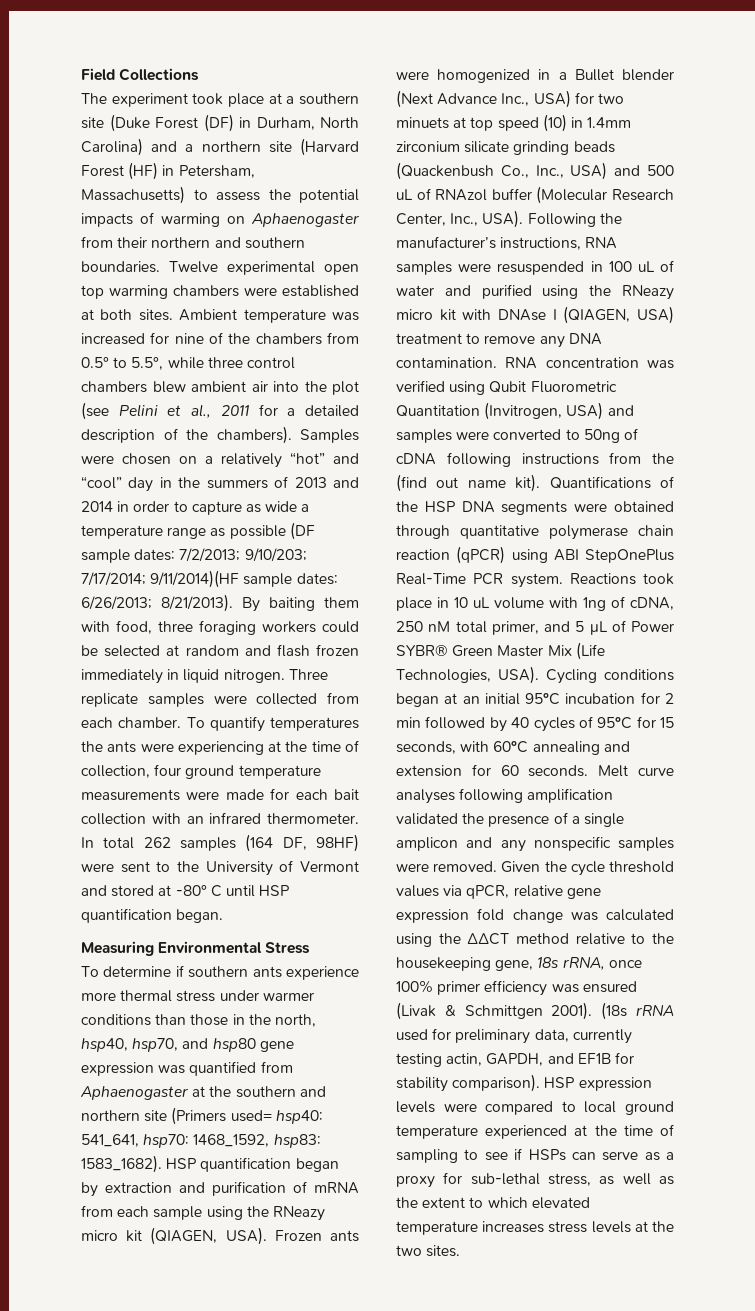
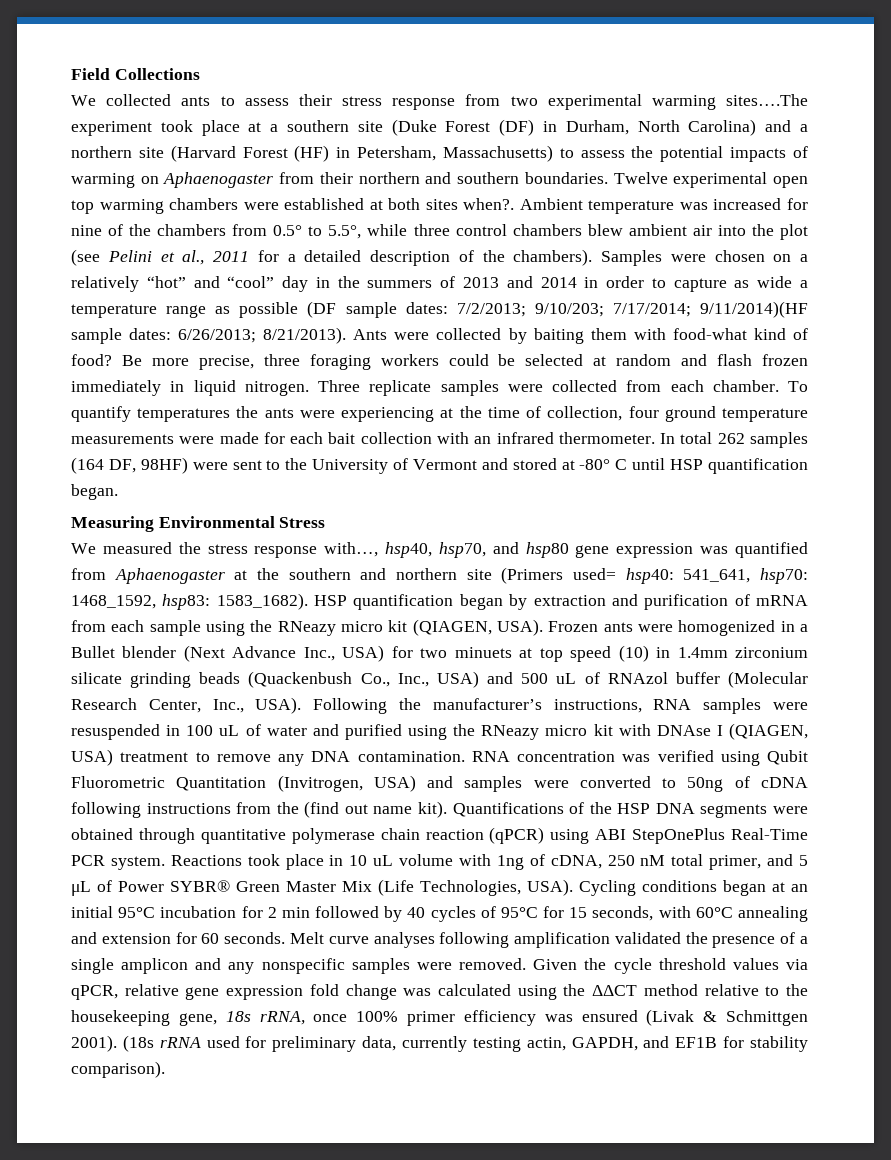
- The experiment took place at a southern site (Duke Forest (DF) in Durham, North Carolina) and a northern site (Harvard Forest (HF) in Petersham, Massachusetts) to assess the potential impacts of warming on Aphaenogaster from their northern and southern boundaries.
+ We collected ants to assess their stress response from two experimental warming sites….The experiment took place at a southern site (Duke Forest (DF) in Durham, North Carolina) and a northern site (Harvard Forest (HF) in Petersham, Massachusetts) to assess the potential impacts of warming on Aphaenogaster from their northern and southern boundaries.
- Twelve experimental open top warming chambers were established at both sites.
+ Twelve experimental open top warming chambers were established at both sites when?.
- By baiting them with food, three foraging workers could be selected at random and flash frozen immediately in liquid nitrogen.
+ Ants were collected by baiting them with food-what kind of food? Be more precise, three foraging workers could be selected at random and flash frozen immediately in liquid nitrogen.
- To determine if southern ants experience more thermal stress under warmer conditions than those in the north, hsp40, hsp70, and hsp80 gene expression was quantified from Aphaenogaster at the southern and northern site (Primers used= hsp40: 541_641, hsp70: 1468_1592, hsp83: 1583_1682).
+ We measured the stress response with…, hsp40, hsp70, and hsp80 gene expression was quantified from Aphaenogaster at the southern and northern site (Primers used= hsp40: 541_641, hsp70: 1468_1592, hsp83: 1583_1682).
- HSP expression levels were compared to local ground temperature experienced at the time of sampling to see if HSPs can serve as a proxy for sub-lethal stress, as well as the extent to which elevated temperature increases stress levels at the two sites.

